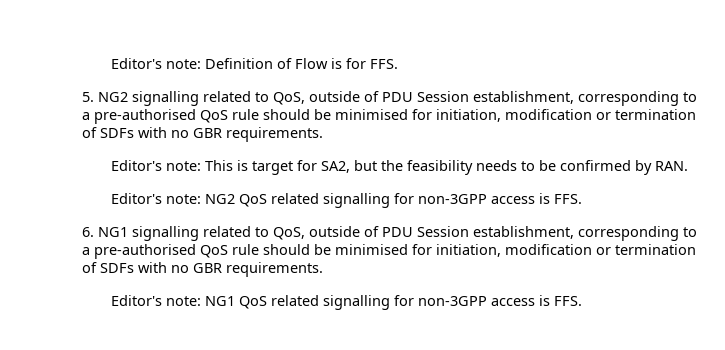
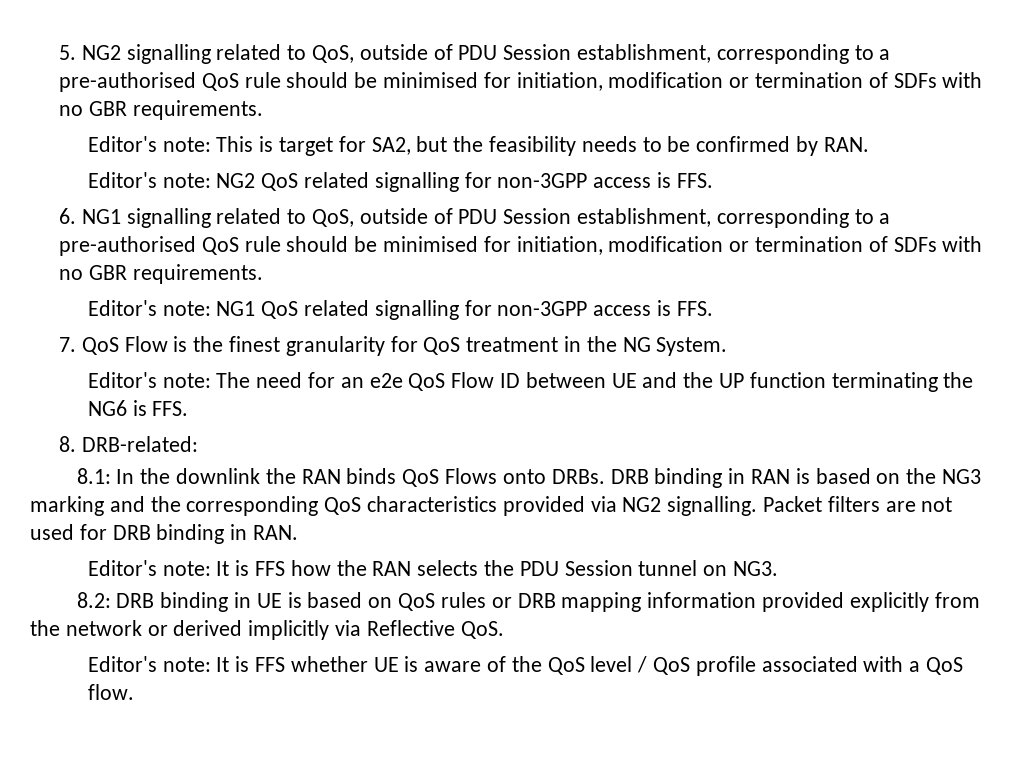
- Editor's note: Definition of Flow is for FFS.
+ 7. QoS Flow is the finest granularity for QoS treatment in the NG System.
+ Editor's note: The need for an e2e QoS Flow ID between UE and the UP function terminating the NG6 is FFS.
+ 8. DRB-related:
+ 8.1: In the downlink the RAN binds QoS Flows onto DRBs. DRB binding in RAN is based on the NG3 marking and the corresponding QoS characteristics provided via NG2 signalling. Packet filters are not used for DRB binding in RAN.
+ Editor's note: It is FFS how the RAN selects the PDU Session tunnel on NG3.
+ 8.2: DRB binding in UE is based on QoS rules or DRB mapping information provided explicitly from the network or derived implicitly via Reflective QoS.
+ Editor's note: It is FFS whether UE is aware of the QoS level / QoS profile associated with a QoS flow.

